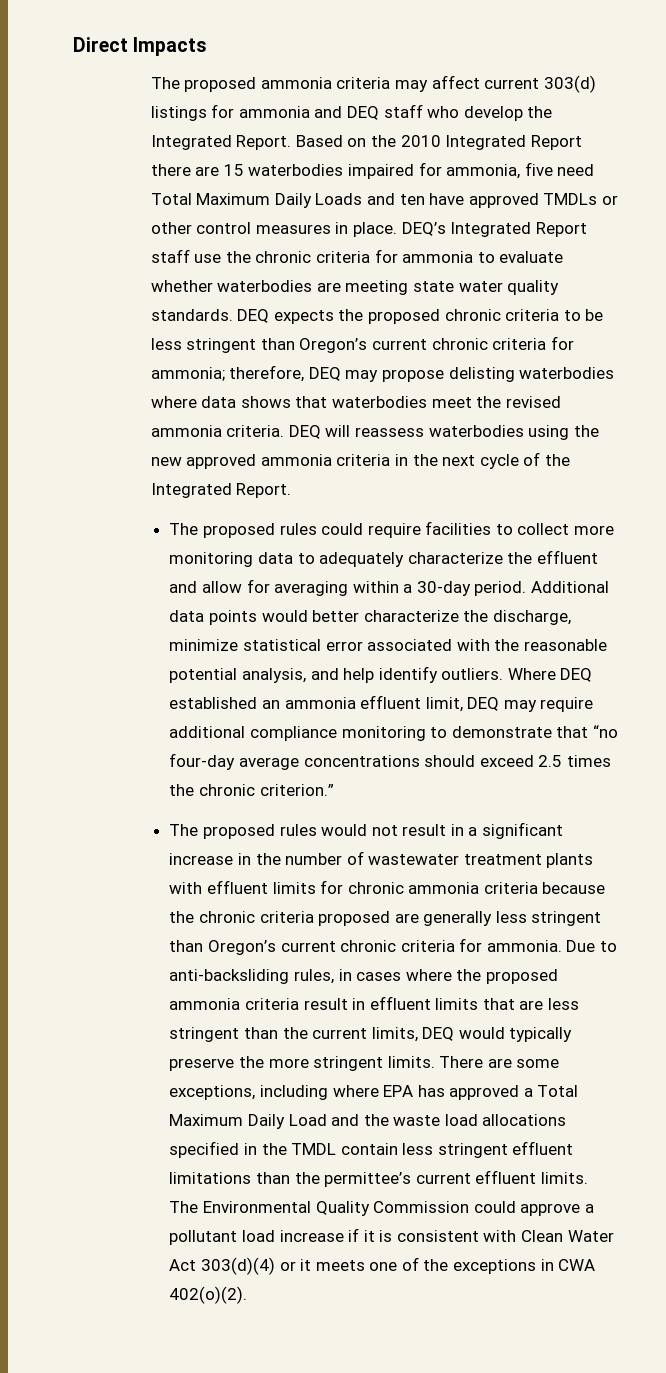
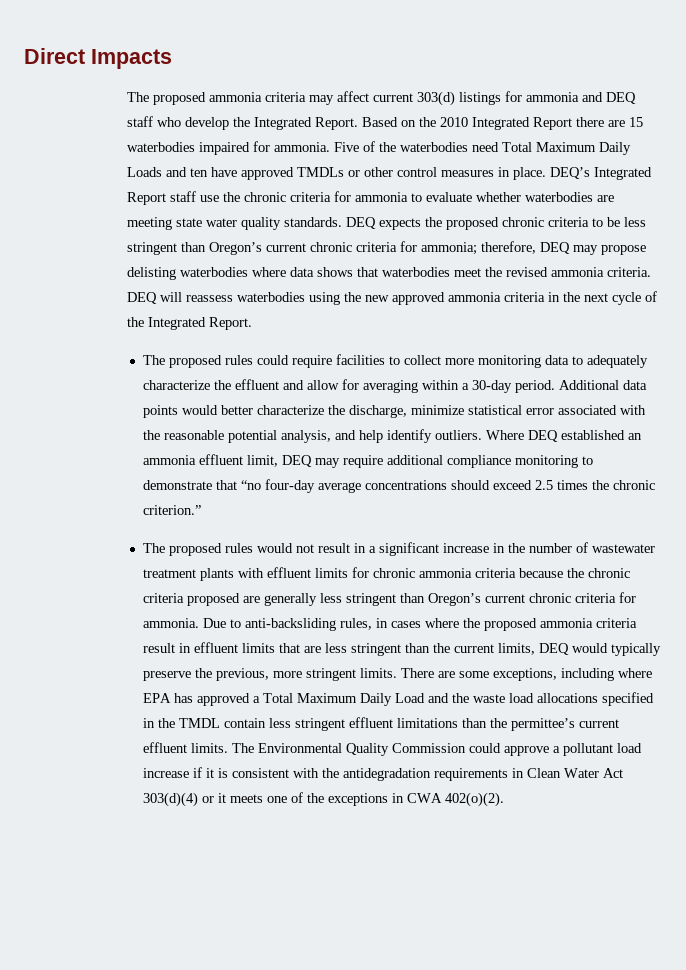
- Based on the 2010 Integrated Report there are 15 waterbodies impaired for ammonia, five need Total Maximum Daily Loads and ten have approved TMDLs or other control measures in place.
+ Based on the 2010 Integrated Report there are 15 waterbodies impaired for ammonia. Five of the waterbodies need Total Maximum Daily Loads and ten have approved TMDLs or other control measures in place.
- Due to anti-backsliding rules, in cases where the proposed ammonia criteria result in effluent limits that are less stringent than the current limits, DEQ would typically preserve the more stringent limits.
+ Due to anti-backsliding rules, in cases where the proposed ammonia criteria result in effluent limits that are less stringent than the current limits, DEQ would typically preserve the previous, more stringent limits.
- The Environmental Quality Commission could approve a pollutant load increase if it is consistent with Clean Water Act 303(d)(4) or it meets one of the exceptions in CWA 402(o)(2).
+ The Environmental Quality Commission could approve a pollutant load increase if it is consistent with the antidegradation requirements in Clean Water Act 303(d)(4) or it meets one of the exceptions in CWA 402(o)(2).

